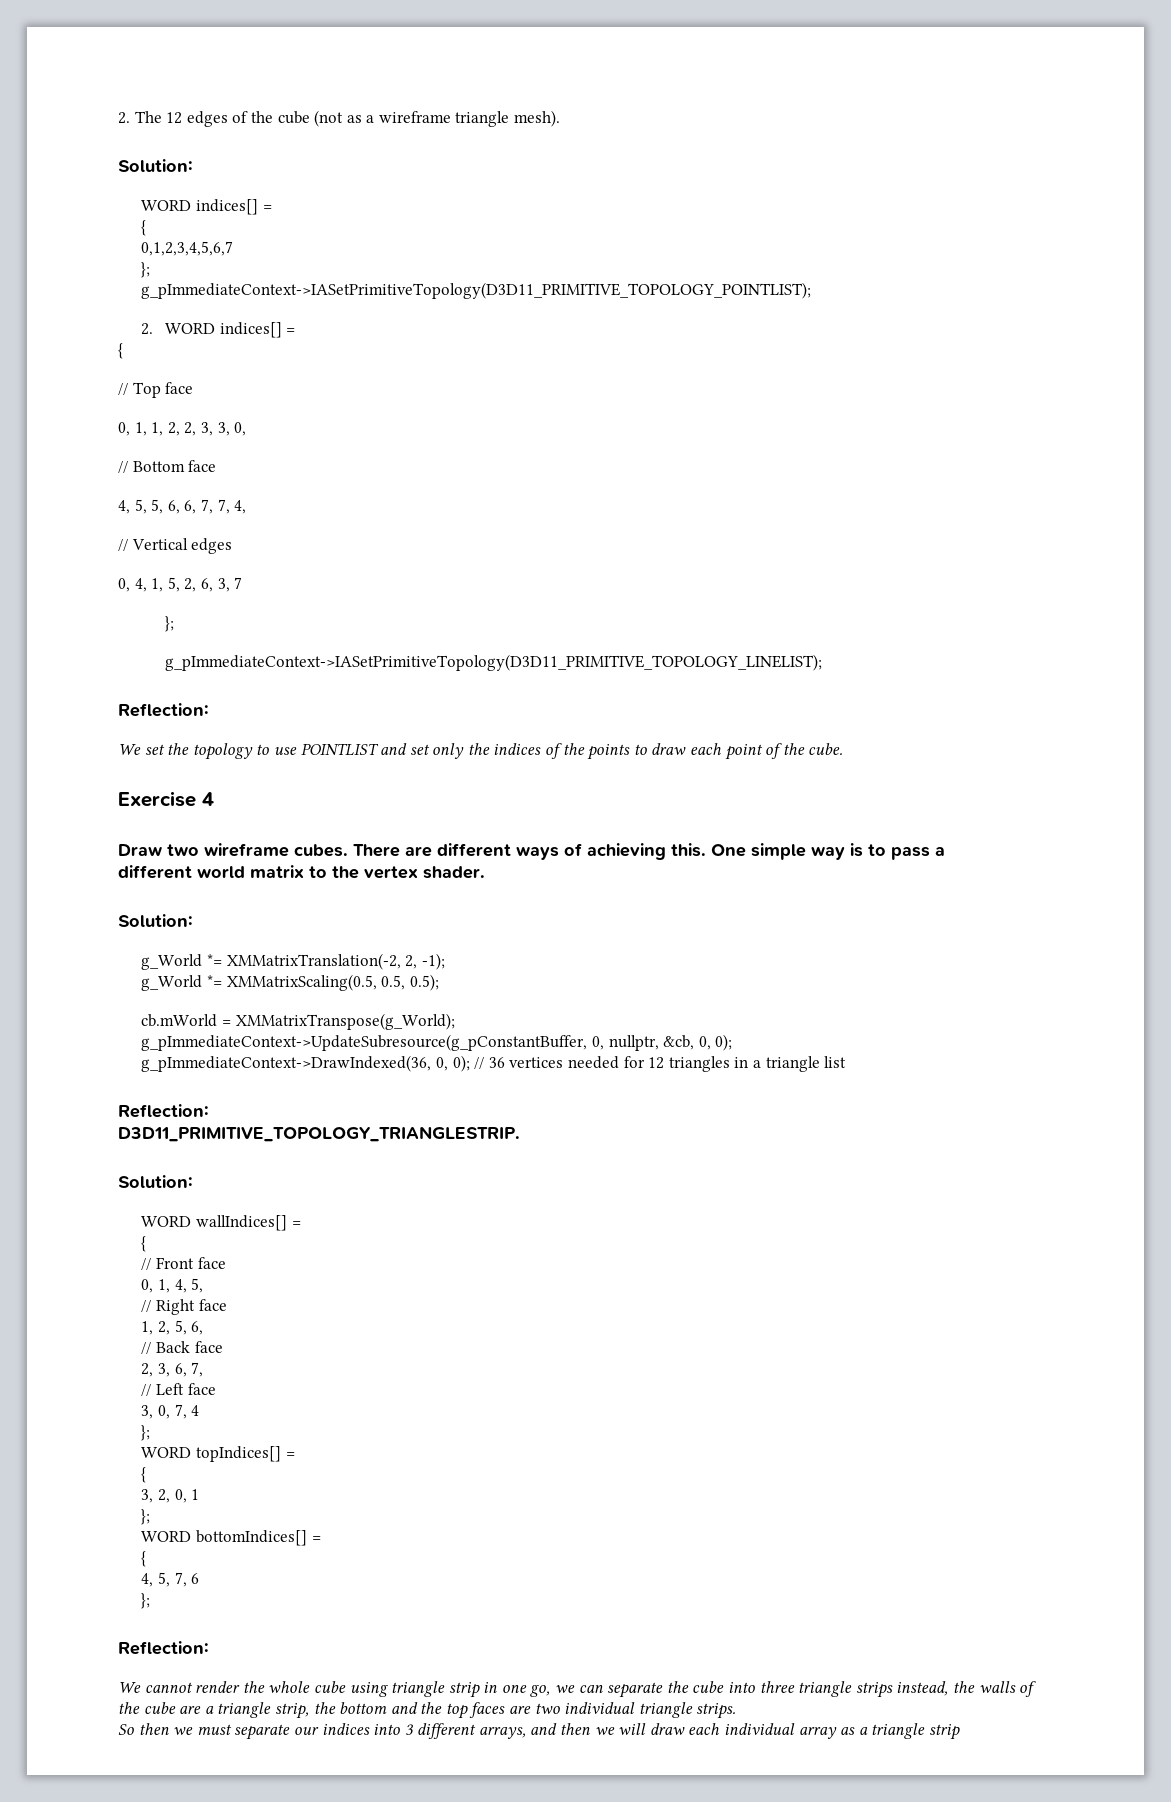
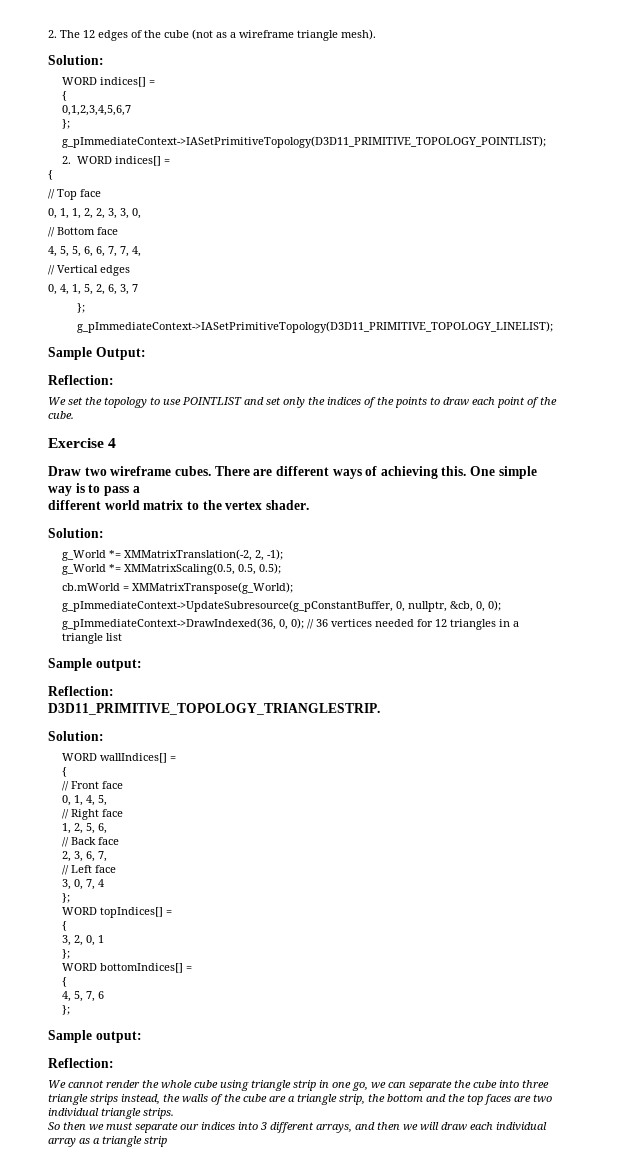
+ Sample Output:
  g_pImmediateContext->DrawIndexed(36, 0, 0); // 36 vertices needed for 12 triangles in a triangle list
+ Sample output:
  4, 5, 7, 6
  };
+ Sample output:

